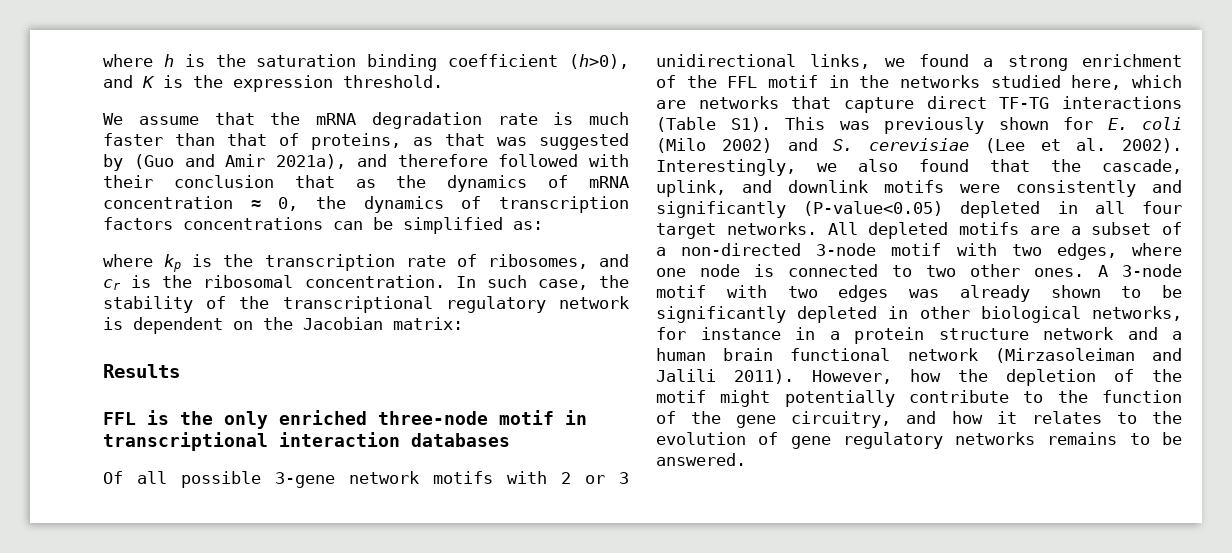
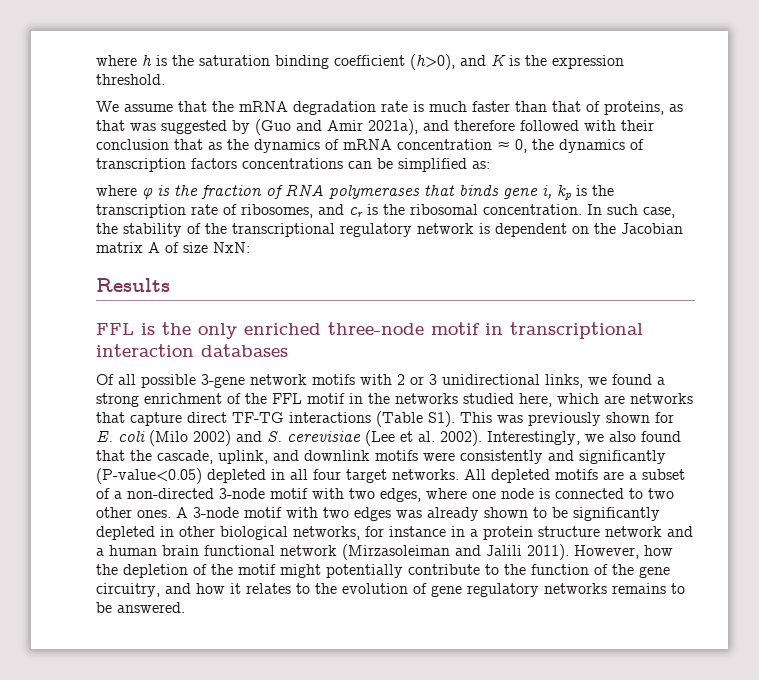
- where kp is the transcription rate of ribosomes, and cr is the ribosomal concentration.
+ where φ is the fraction of RNA polymerases that binds gene i, kp is the transcription rate of ribosomes, and cr is the ribosomal concentration.
- In such case, the stability of the transcriptional regulatory network is dependent on the Jacobian matrix:
+ In such case, the stability of the transcriptional regulatory network is dependent on the Jacobian matrix A of size NxN:

